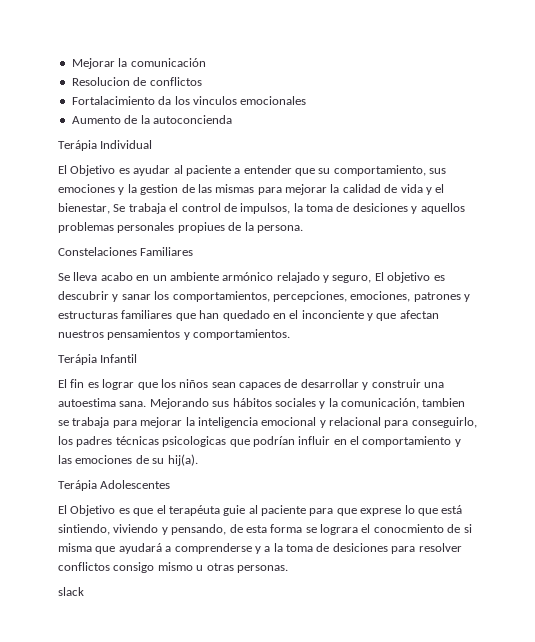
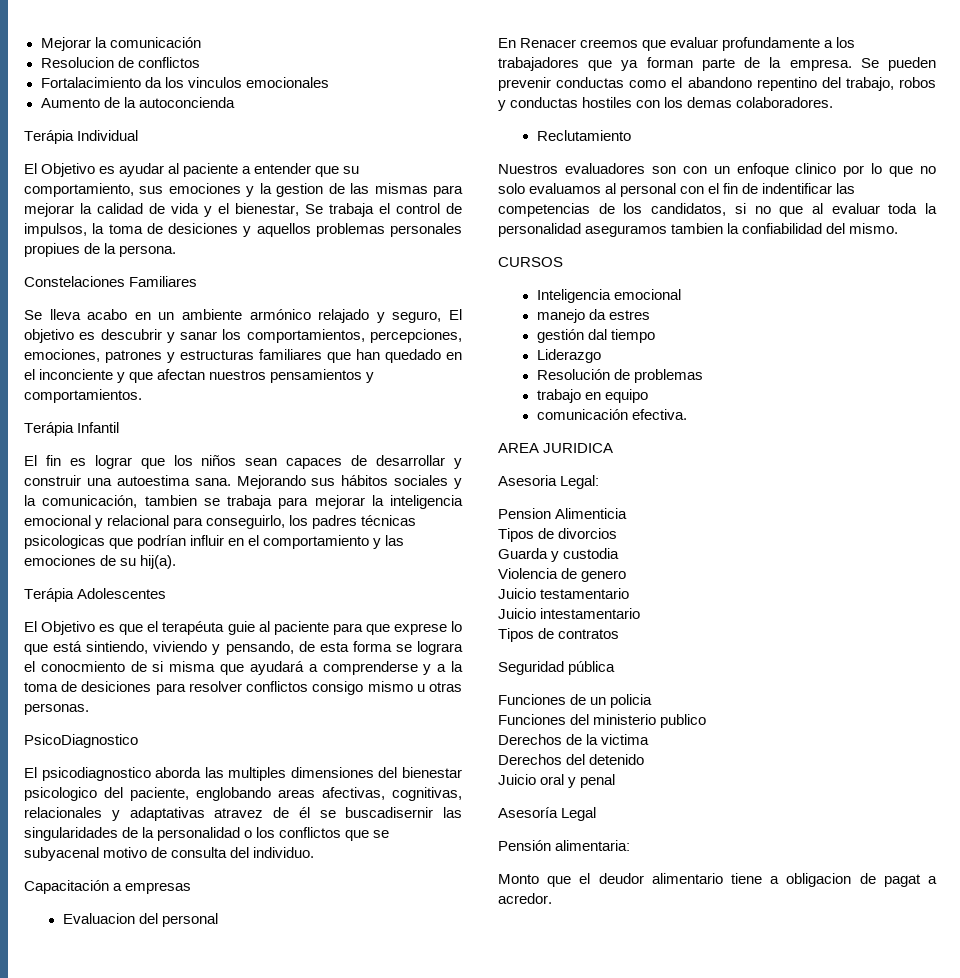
- slack
+ PsicoDiagnostico
+ El psicodiagnostico aborda las multiples dimensiones del bienestar psicologico del paciente, englobando areas afectivas, cognitivas, relacionales y adaptativas atravez de él se buscadisernir las singularidades de la personalidad o los conflictos que se subyacenal motivo de consulta del individuo.
+ Capacitación a empresas
+ Evaluacion del personal
+ En Renacer creemos que evaluar profundamente a los trabajadores que ya forman parte de la empresa. Se pueden prevenir conductas como el abandono repentino del trabajo, robos y conductas hostiles con los demas colaboradores.
+ Reclutamiento
+ Nuestros evaluadores son con un enfoque clinico por lo que no solo evaluamos al personal con el fin de indentificar las competencias de los candidatos, si no que al evaluar toda la personalidad aseguramos tambien la confiabilidad del mismo.
+ CURSOS
+ Inteligencia emocional
+ manejo da estres
+ gestión dal tiempo
+ Liderazgo
+ Resolución de problemas
+ trabajo en equipo
+ comunicación efectiva.
+ AREA JURIDICA
+ Asesoria Legal:
+ Pension Alimenticia
+ Tipos de divorcios
+ Guarda y custodia
+ Violencia de genero
+ Juicio testamentario
+ Juicio intestamentario
+ Tipos de contratos
+ Seguridad pública
+ Funciones de un policia
+ Funciones del ministerio publico
+ Derechos de la victima
+ Derechos del detenido
+ Juicio oral y penal
+ Asesoría Legal
+ Pensión alimentaria:
+ Monto que el deudor alimentario tiene a obligacion de pagat a acredor.

